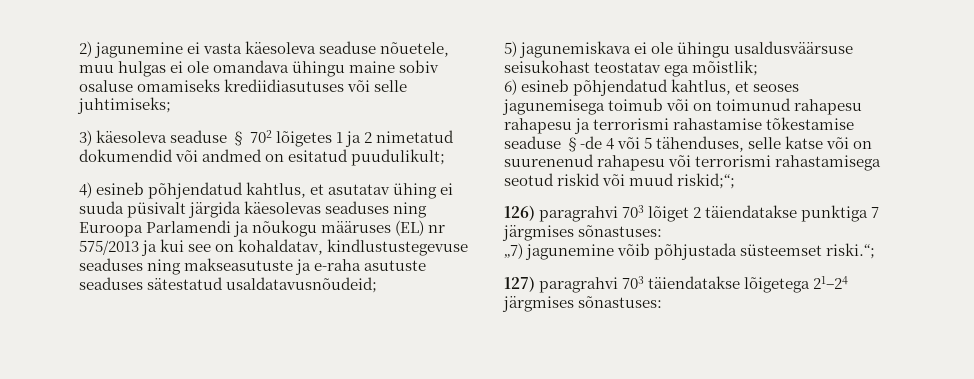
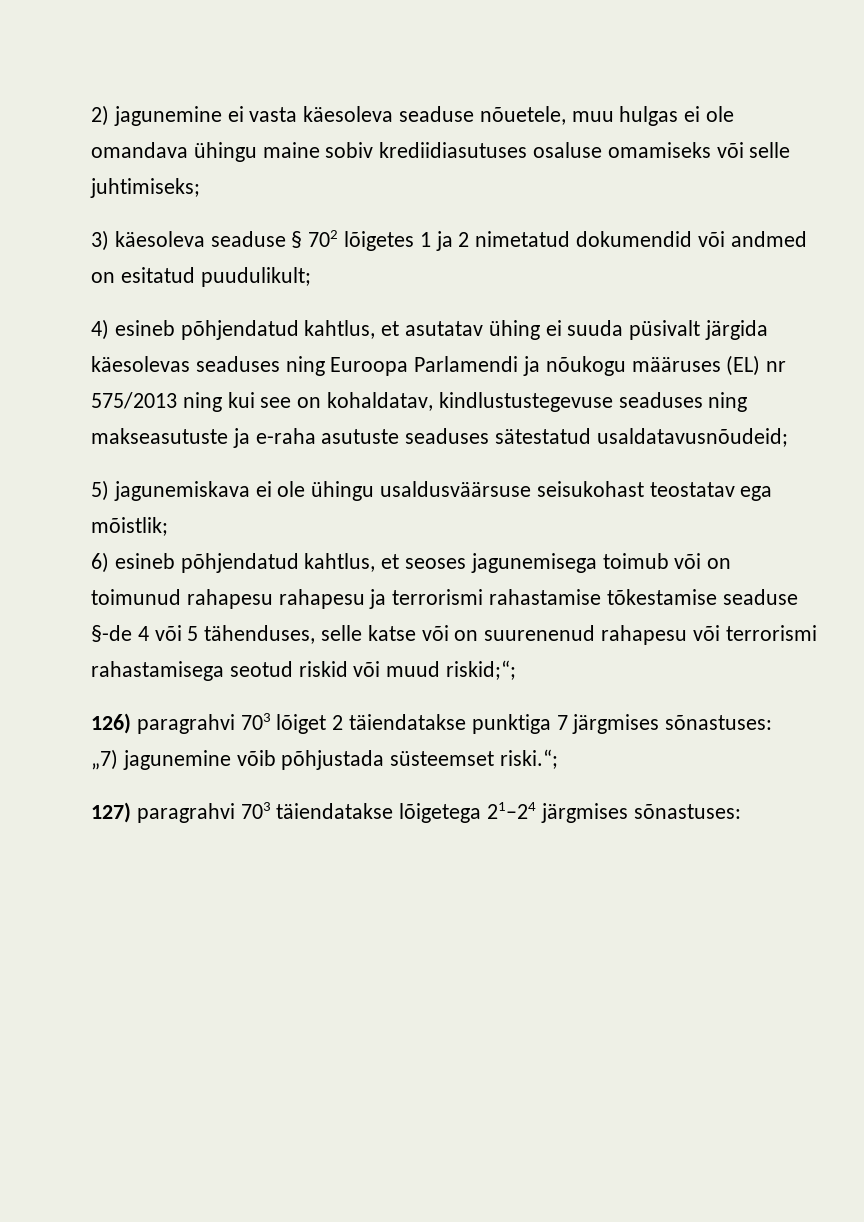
- 2) jagunemine ei vasta käesoleva seaduse nõuetele, muu hulgas ei ole omandava ühingu maine sobiv osaluse omamiseks krediidiasutuses või selle juhtimiseks;
+ 2) jagunemine ei vasta käesoleva seaduse nõuetele, muu hulgas ei ole omandava ühingu maine sobiv krediidiasutuses osaluse omamiseks või selle juhtimiseks;
- 4) esineb põhjendatud kahtlus, et asutatav ühing ei suuda püsivalt järgida käesolevas seaduses ning Euroopa Parlamendi ja nõukogu määruses (EL) nr 575/2013 ja kui see on kohaldatav, kindlustustegevuse seaduses ning makseasutuste ja e-raha asutuste seaduses sätestatud usaldatavusnõudeid;
+ 4) esineb põhjendatud kahtlus, et asutatav ühing ei suuda püsivalt järgida käesolevas seaduses ning Euroopa Parlamendi ja nõukogu määruses (EL) nr 575/2013 ning kui see on kohaldatav, kindlustustegevuse seaduses ning makseasutuste ja e-raha asutuste seaduses sätestatud usaldatavusnõudeid;

